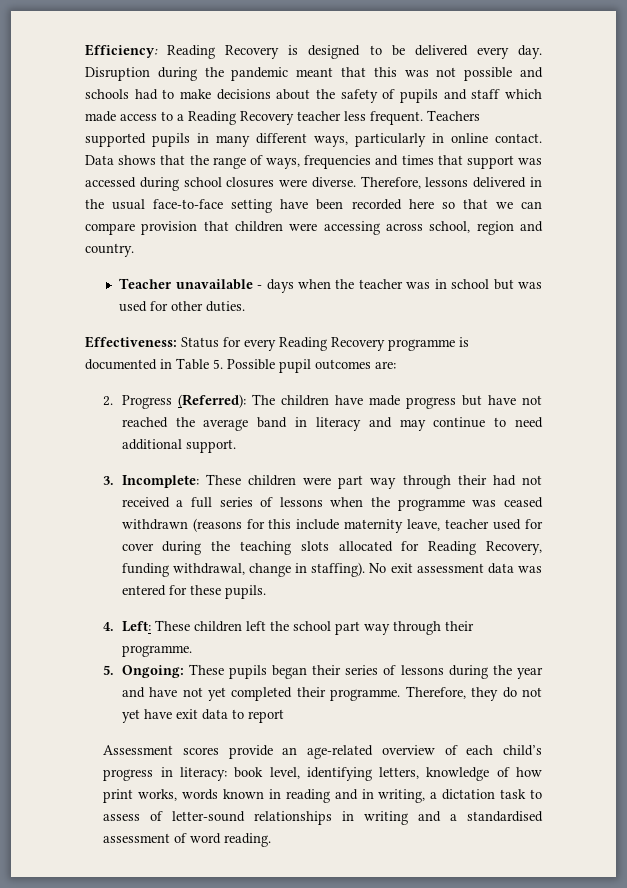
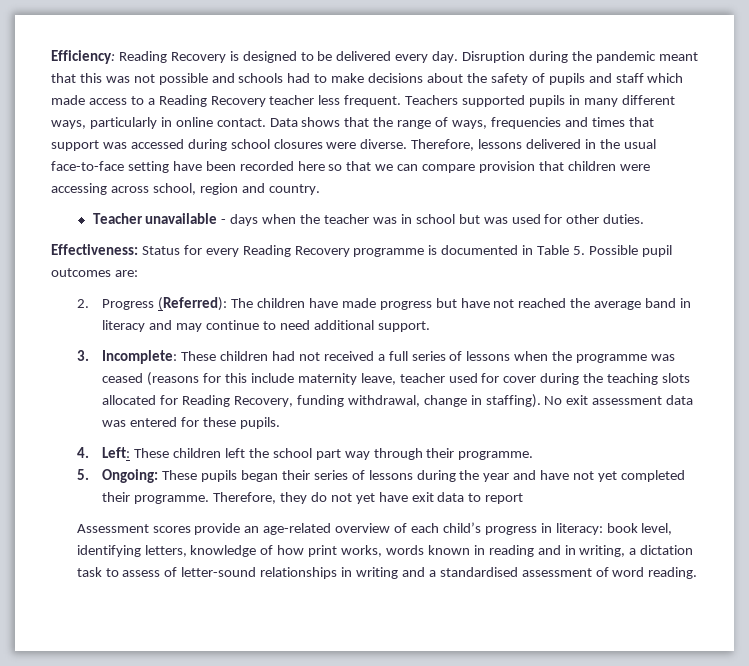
- 3. Incomplete: These children were part way through their had not received a full series of lessons when the programme was ceased withdrawn (reasons for this include maternity leave, teacher used for cover during the teaching slots allocated for Reading Recovery, funding withdrawal, change in staffing).
+ 3. Incomplete: These children had not received a full series of lessons when the programme was ceased (reasons for this include maternity leave, teacher used for cover during the teaching slots allocated for Reading Recovery, funding withdrawal, change in staffing).

